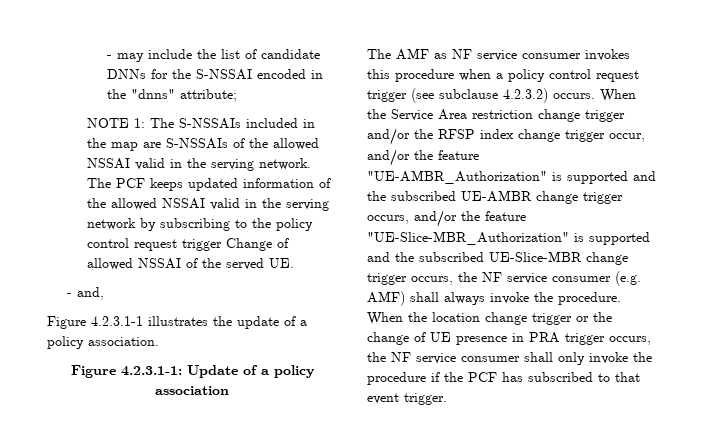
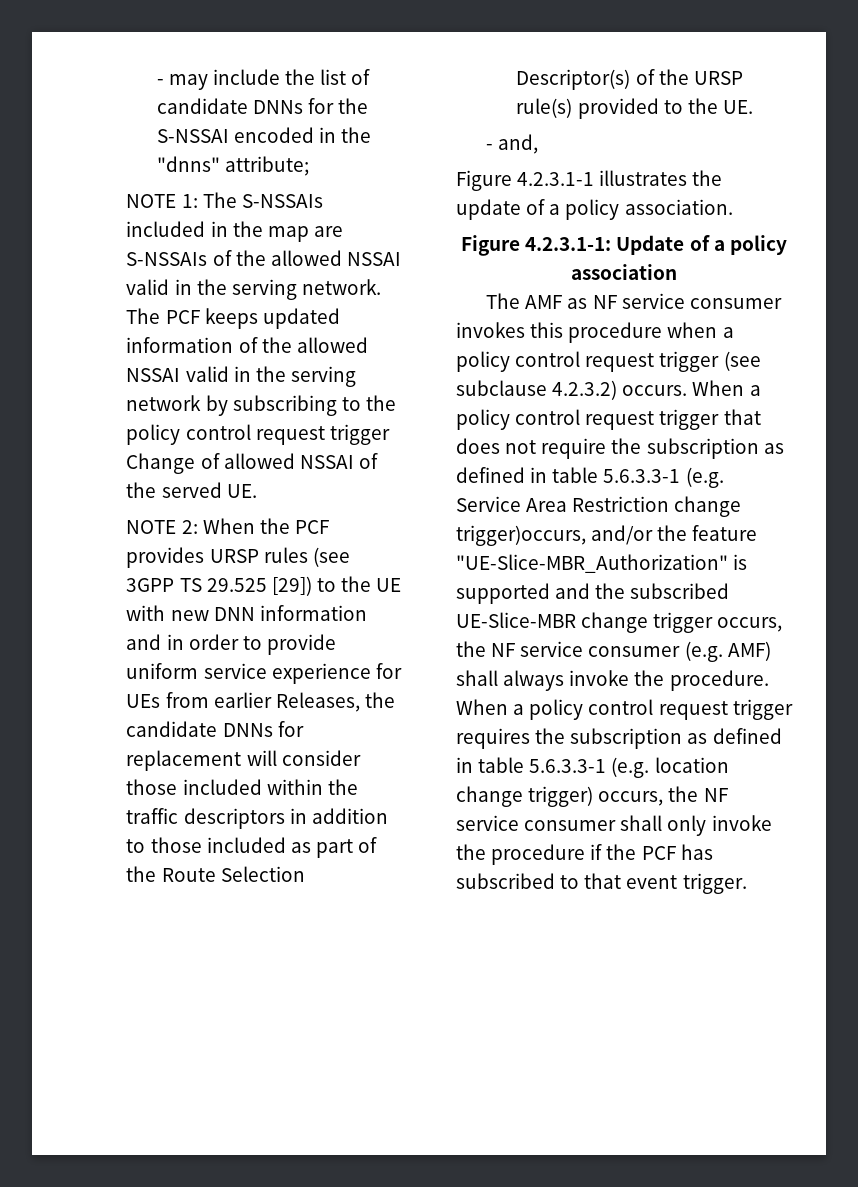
+ NOTE 2: When the PCF provides URSP rules (see 3GPP TS 29.525 [29]) to the UE with new DNN information and in order to provide uniform service experience for UEs from earlier Releases, the candidate DNNs for replacement will consider those included within the traffic descriptors in addition to those included as part of the Route Selection Descriptor(s) of the URSP rule(s) provided to the UE.
- When the Service Area restriction change trigger and/or the RFSP index change trigger occur, and/or the feature "UE-AMBR_Authorization" is supported and the subscribed UE-AMBR change trigger occurs, and/or the feature "UE-Slice-MBR_Authorization" is supported and the subscribed UE-Slice-MBR change trigger occurs, the NF service consumer (e.g. AMF) shall always invoke the procedure.
+ When a policy control request trigger that does not require the subscription as defined in table 5.6.3.3-1 (e.g. Service Area Restriction change trigger)occurs, and/or the feature "UE-Slice-MBR_Authorization" is supported and the subscribed UE-Slice-MBR change trigger occurs, the NF service consumer (e.g. AMF) shall always invoke the procedure.
- When the location change trigger or the change of UE presence in PRA trigger occurs, the NF service consumer shall only invoke the procedure if the PCF has subscribed to that event trigger.
+ When a policy control request trigger requires the subscription as defined in table 5.6.3.3-1 (e.g. location change trigger) occurs, the NF service consumer shall only invoke the procedure if the PCF has subscribed to that event trigger.

